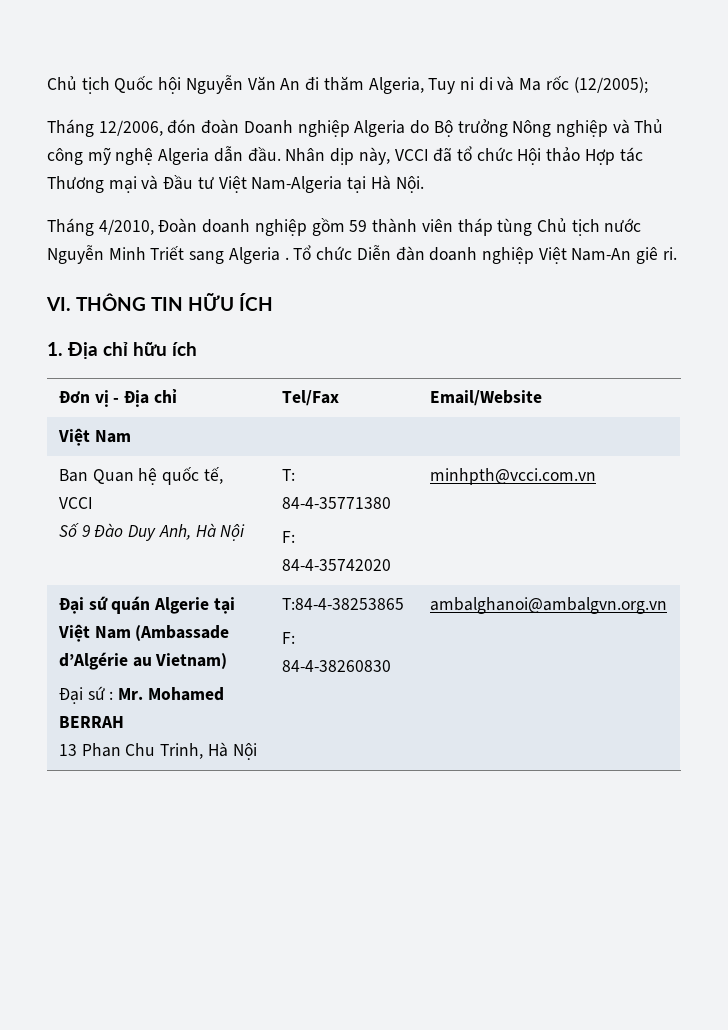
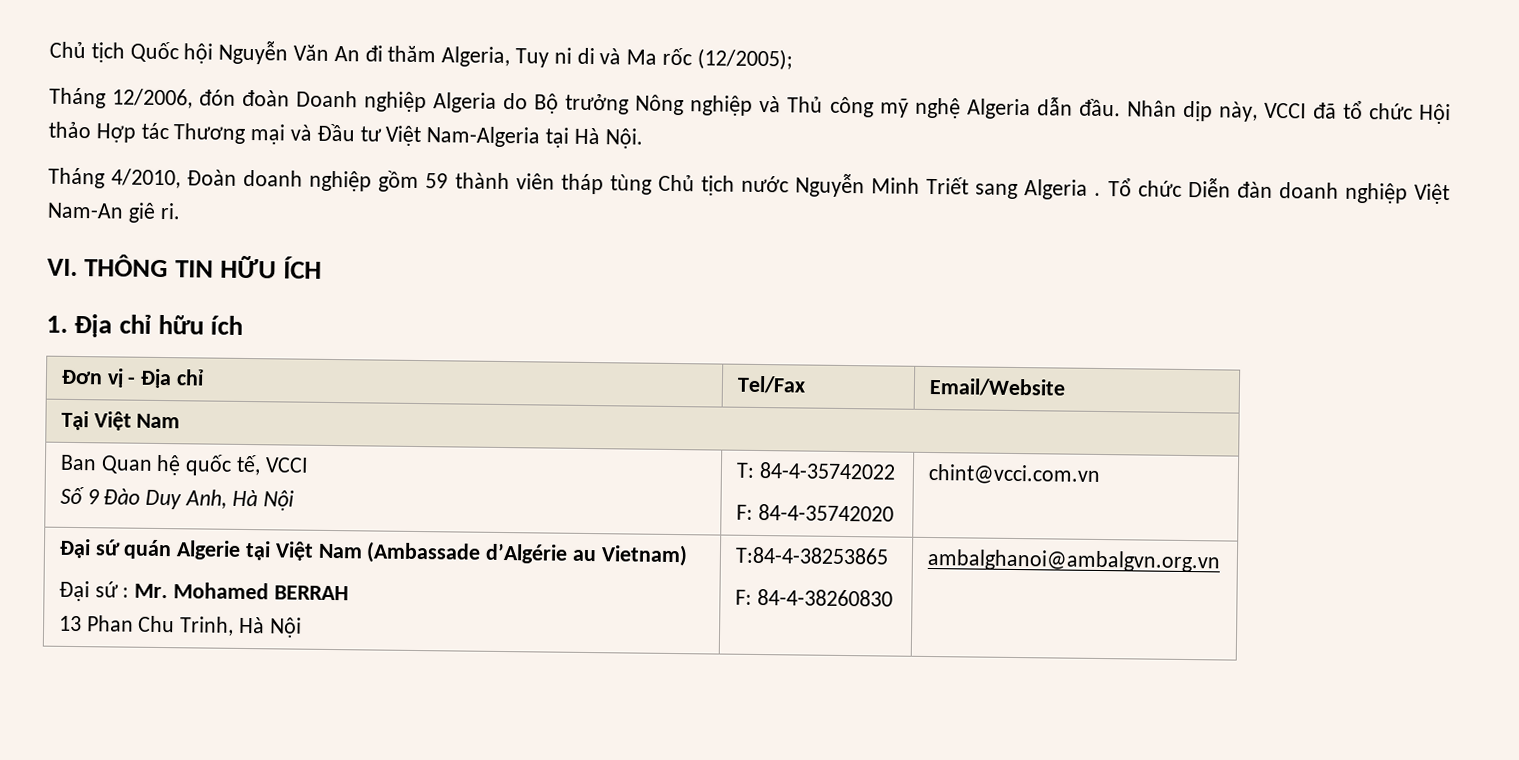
  Đơn vị - Địa chỉ | Tel/Fax | Email/Website
- Việt Nam
+ Tại Việt Nam
  Ban Quan hệ quốc tế, VCCI
- Số 9 Đào Duy Anh, Hà Nội | T: 84-4-35771380
- F: 84-4-35742020 | minhpth@vcci.com.vn
+ Số 9 Đào Duy Anh, Hà Nội | T: 84-4-35742022
+ F: 84-4-35742020 | chint@vcci.com.vn

